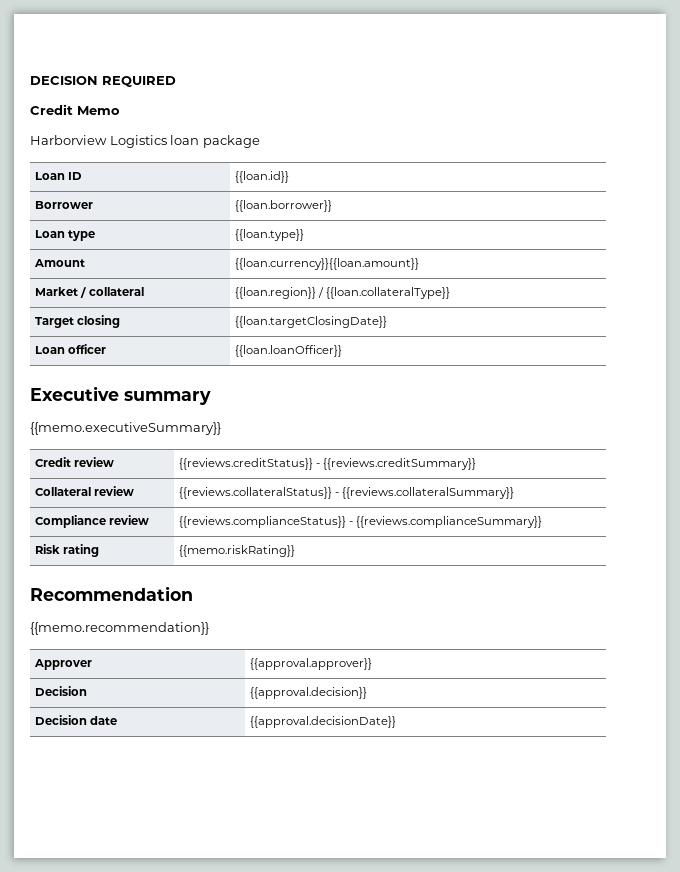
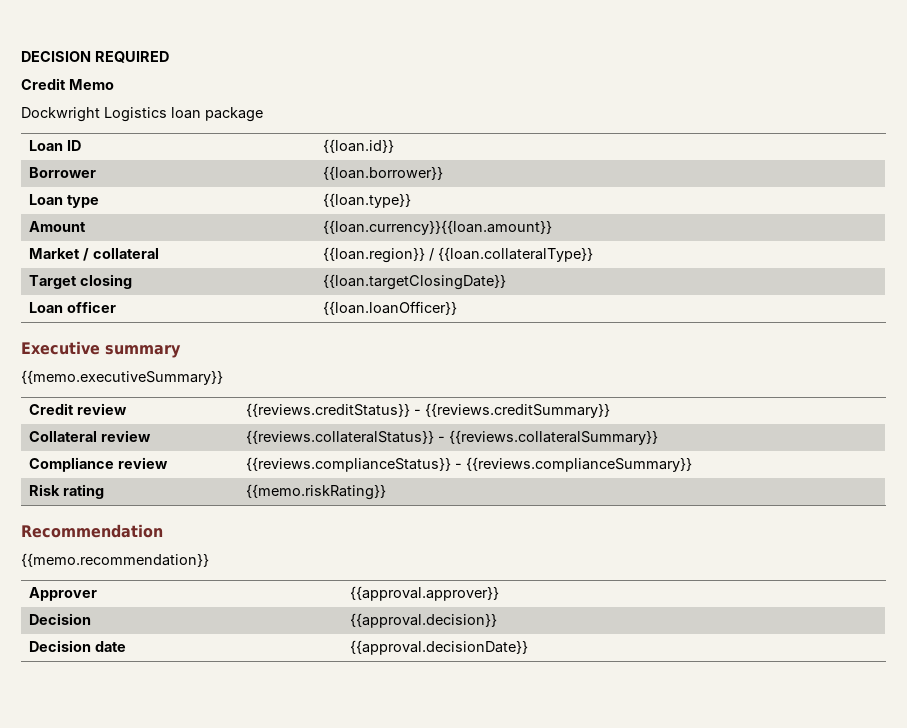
- Harborview Logistics loan package
+ Dockwright Logistics loan package

